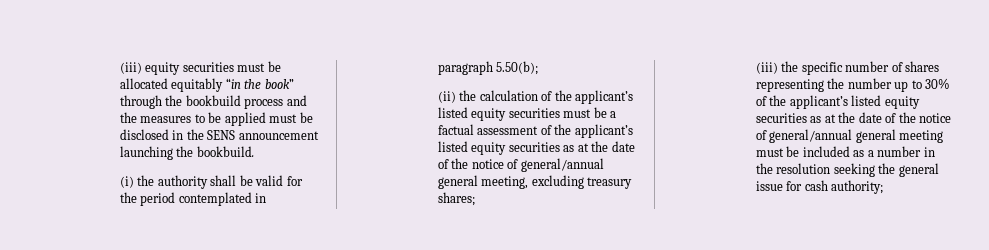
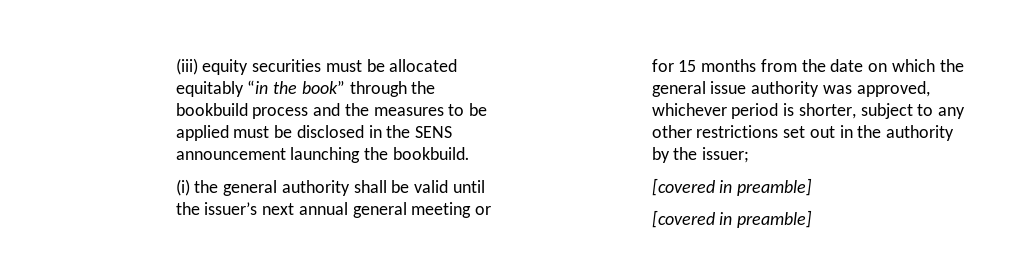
- (i) the authority shall be valid for the period contemplated in paragraph 5.50(b);
- (ii) the calculation of the applicant’s listed equity securities must be a factual assessment of the applicant’s listed equity securities as at the date of the notice of general/annual general meeting, excluding treasury shares;
- (iii) the specific number of shares representing the number up to 30% of the applicant’s listed equity securities as at the date of the notice of general/annual general meeting must be included as a number in the resolution seeking the general issue for cash authority;
+ (i) the general authority shall be valid until the issuer’s next annual general meeting or for 15 months from the date on which the general issue authority was approved, whichever period is shorter, subject to any other restrictions set out in the authority by the issuer;
+ [covered in preamble]
+ [covered in preamble]

